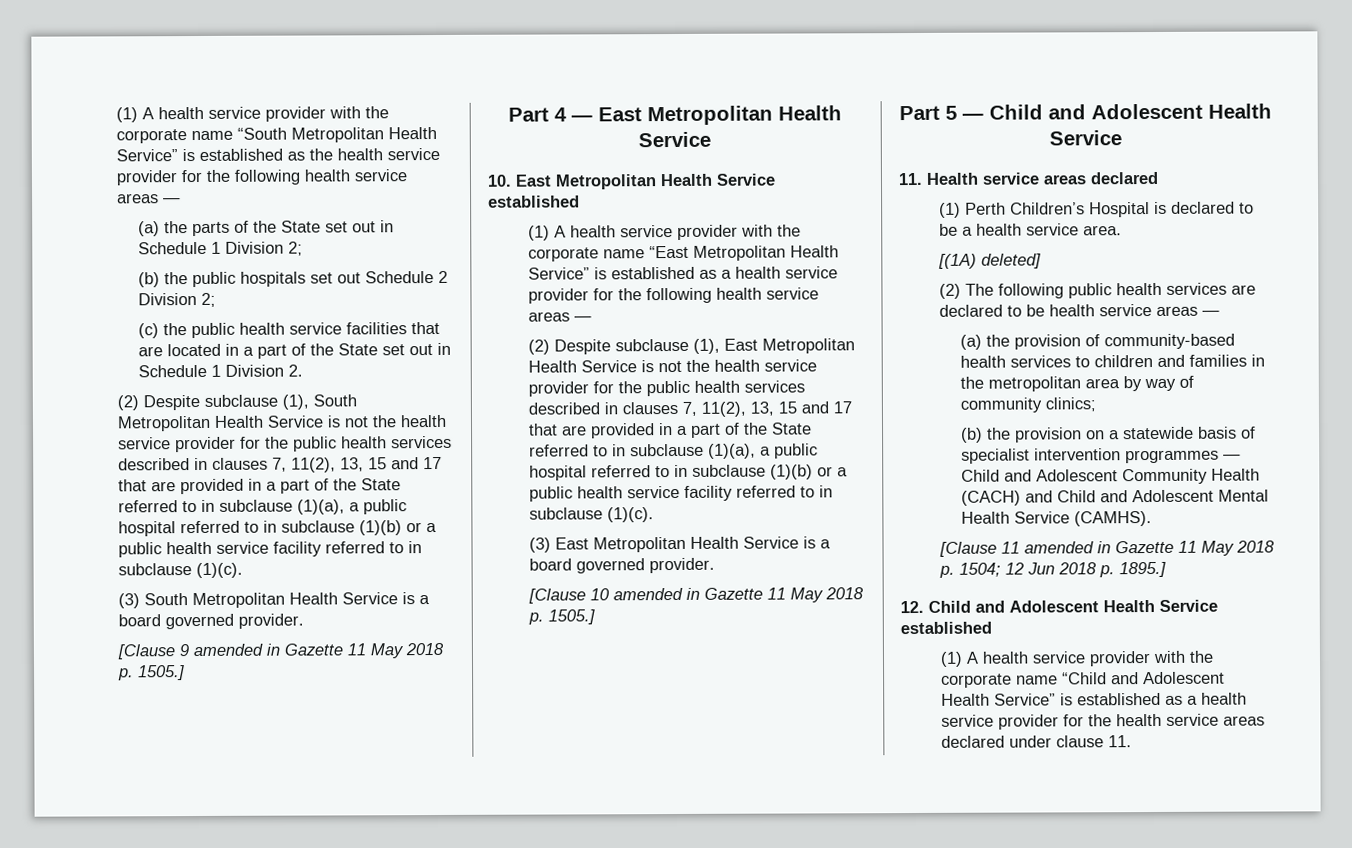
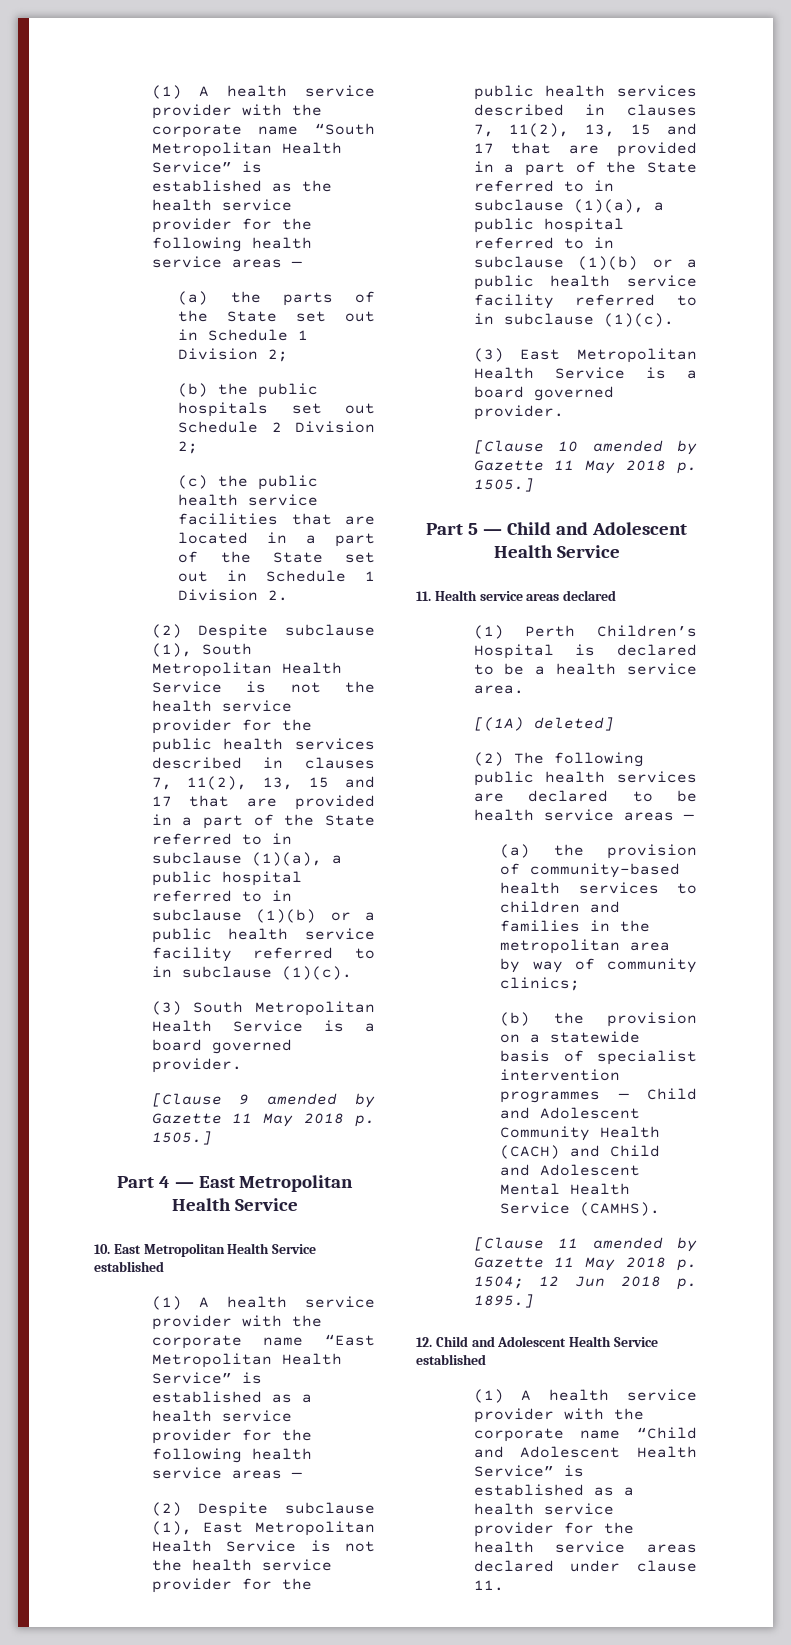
- [Clause 9 amended in Gazette 11 May 2018 p. 1505.]
+ [Clause 9 amended by Gazette 11 May 2018 p. 1505.]
- [Clause 10 amended in Gazette 11 May 2018 p. 1505.]
+ [Clause 10 amended by Gazette 11 May 2018 p. 1505.]
- [Clause 11 amended in Gazette 11 May 2018 p. 1504; 12 Jun 2018 p. 1895.]
+ [Clause 11 amended by Gazette 11 May 2018 p. 1504; 12 Jun 2018 p. 1895.]

